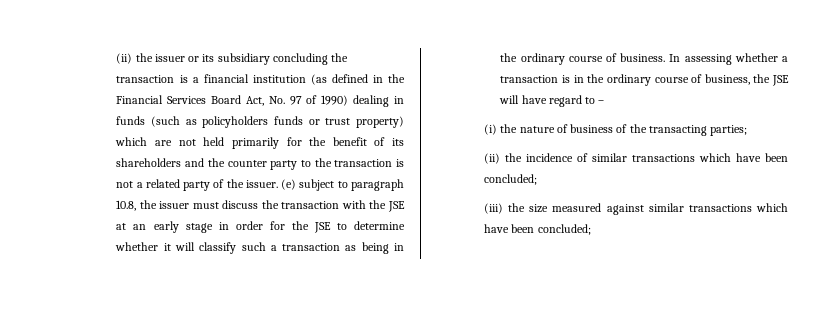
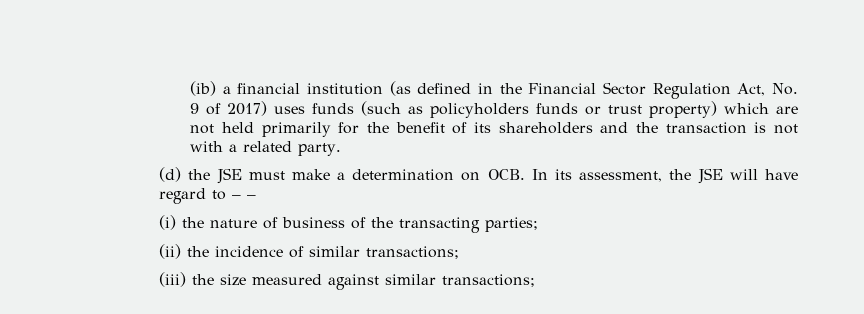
- (ii) the issuer or its subsidiary concluding the transaction is a financial institution (as defined in the Financial Services Board Act, No. 97 of 1990) dealing in funds (such as policyholders funds or trust property) which are not held primarily for the benefit of its shareholders and the counter party to the transaction is not a related party of the issuer. (e) subject to paragraph 10.8, the issuer must discuss the transaction with the JSE at an early stage in order for the JSE to determine whether it will classify such a transaction as being in the ordinary course of business. In assessing whether a transaction is in the ordinary course of business, the JSE will have regard to –
+ (ib) a financial institution (as defined in the Financial Sector Regulation Act, No. 9 of 2017) uses funds (such as policyholders funds or trust property) which are not held primarily for the benefit of its shareholders and the transaction is not with a related party.
+ (d) the JSE must make a determination on OCB. In its assessment, the JSE will have regard to – –
- (ii) the incidence of similar transactions which have been concluded;
+ (ii) the incidence of similar transactions;
- (iii) the size measured against similar transactions which have been concluded;
+ (iii) the size measured against similar transactions;

